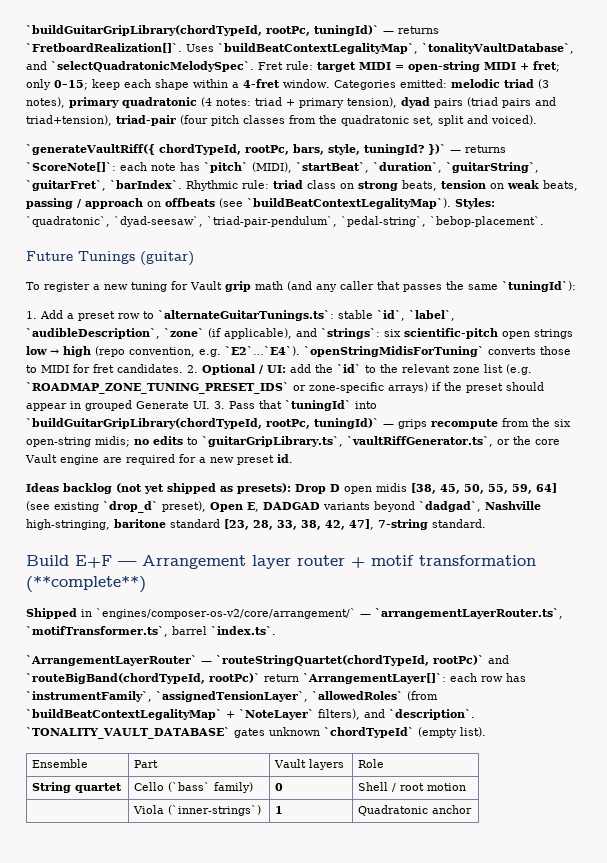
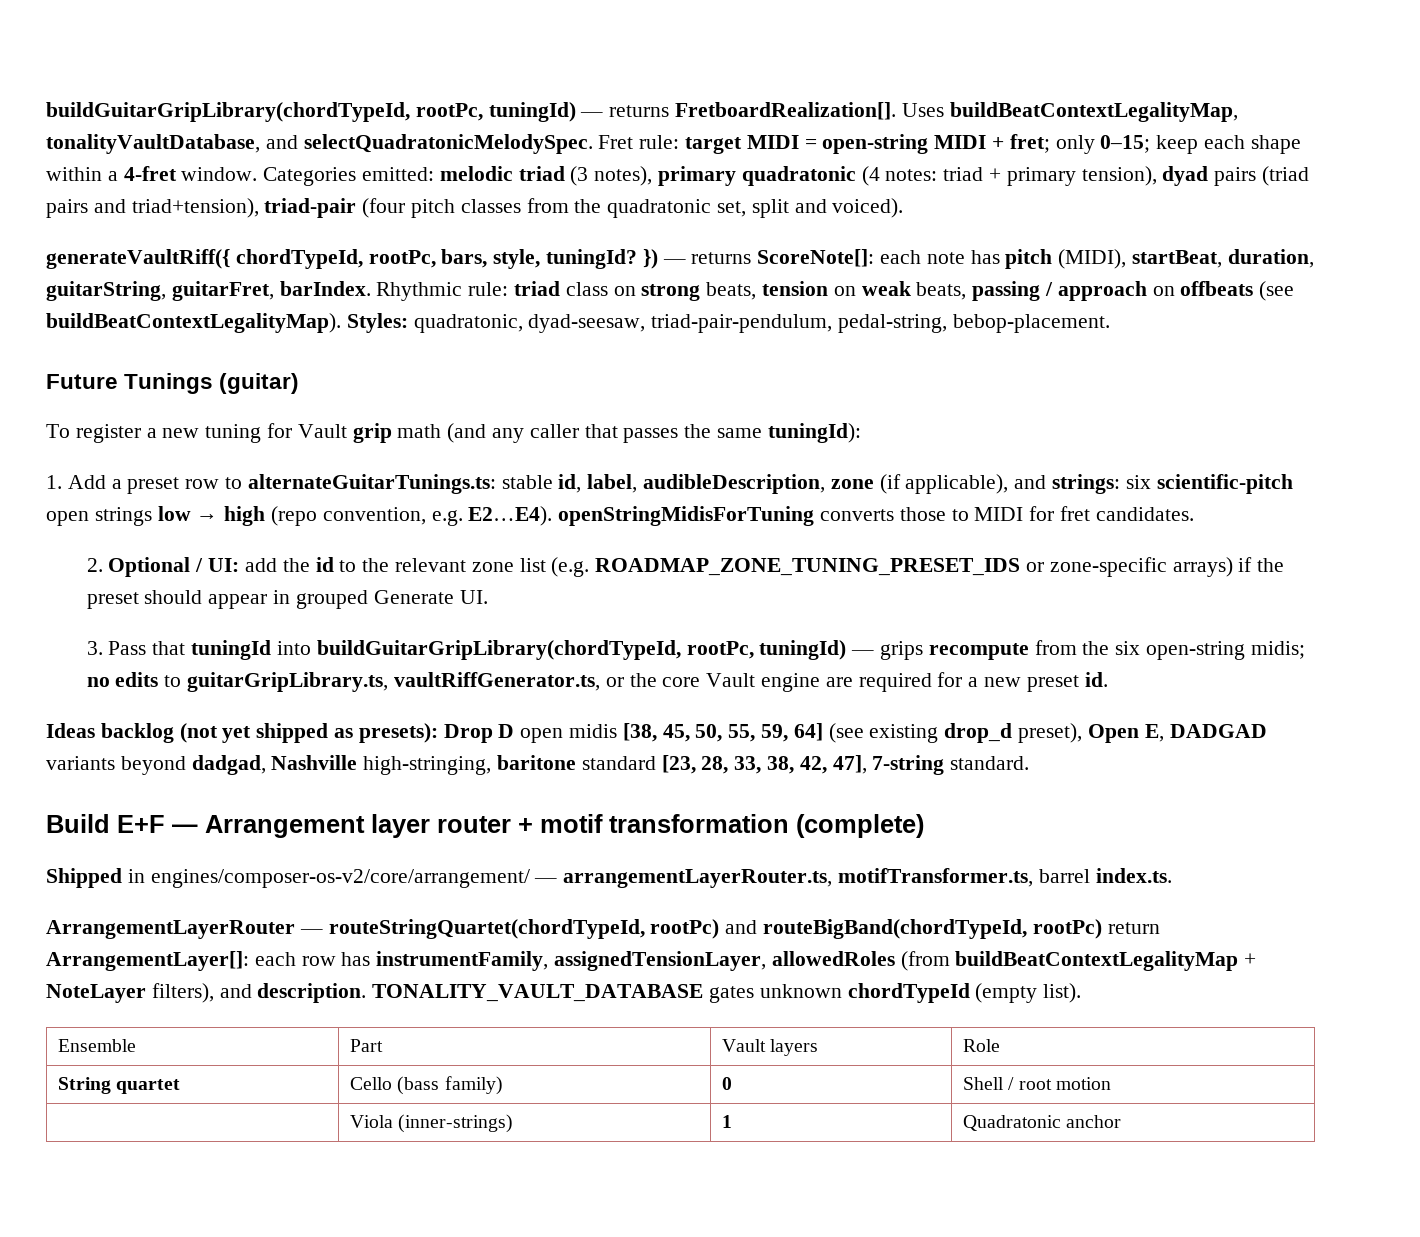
- `buildGuitarGripLibrary(chordTypeId, rootPc, tuningId)` — returns `FretboardRealization[]`. Uses `buildBeatContextLegalityMap`, `tonalityVaultDatabase`, and `selectQuadratonicMelodySpec`.
+ buildGuitarGripLibrary(chordTypeId, rootPc, tuningId) — returns FretboardRealization[]. Uses buildBeatContextLegalityMap, tonalityVaultDatabase, and selectQuadratonicMelodySpec.
- `generateVaultRiff({ chordTypeId, rootPc, bars, style, tuningId?
+ generateVaultRiff({ chordTypeId, rootPc, bars, style, tuningId?
- })` — returns `ScoreNote[]`: each note has `pitch` (MIDI), `startBeat`, `duration`, `guitarString`, `guitarFret`, `barIndex`.
+ }) — returns ScoreNote[]: each note has pitch (MIDI), startBeat, duration, guitarString, guitarFret, barIndex.
- Rhythmic rule: triad class on strong beats, tension on weak beats, passing / approach on offbeats (see `buildBeatContextLegalityMap`). Styles: `quadratonic`, `dyad-seesaw`, `triad-pair-pendulum`, `pedal-string`, `bebop-placement`.
+ Rhythmic rule: triad class on strong beats, tension on weak beats, passing / approach on offbeats (see buildBeatContextLegalityMap). Styles: quadratonic, dyad-seesaw, triad-pair-pendulum, pedal-string, bebop-placement.
- To register a new tuning for Vault grip math (and any caller that passes the same `tuningId`):
+ To register a new tuning for Vault grip math (and any caller that passes the same tuningId):
- 1. Add a preset row to `alternateGuitarTunings.ts`: stable `id`, `label`, `audibleDescription`, `zone` (if applicable), and `strings`:
+ 1. Add a preset row to alternateGuitarTunings.ts: stable id, label, audibleDescription, zone (if applicable), and strings:
- six scientific-pitch open strings low → high (repo convention, e.g. `E2`…`E4`). `openStringMidisForTuning` converts those to MIDI for fret candidates. 2. Optional / UI:
+ six scientific-pitch open strings low → high (repo convention, e.g. E2…E4). openStringMidisForTuning converts those to MIDI for fret candidates.
+ 2. Optional / UI:
- add the `id` to the relevant zone list (e.g. `ROADMAP_ZONE_TUNING_PRESET_IDS` or zone-specific arrays) if the preset should appear in grouped Generate UI. 3. Pass that `tuningId` into `buildGuitarGripLibrary(chordTypeId, rootPc, tuningId)` — grips recompute from the six open-string midis;
+ add the id to the relevant zone list (e.g. ROADMAP_ZONE_TUNING_PRESET_IDS or zone-specific arrays) if the preset should appear in grouped Generate UI.
+ 3. Pass that tuningId into buildGuitarGripLibrary(chordTypeId, rootPc, tuningId) — grips recompute from the six open-string midis;
- no edits to `guitarGripLibrary.ts`, `vaultRiffGenerator.ts`, or the core Vault engine are required for a new preset id.
+ no edits to guitarGripLibrary.ts, vaultRiffGenerator.ts, or the core Vault engine are required for a new preset id.
- Ideas backlog (not yet shipped as presets): Drop D open midis [38, 45, 50, 55, 59, 64] (see existing `drop_d` preset), Open E, DADGAD variants beyond `dadgad`, Nashville high-stringing, baritone standard [23, 28, 33, 38, 42, 47], 7-string standard.
+ Ideas backlog (not yet shipped as presets): Drop D open midis [38, 45, 50, 55, 59, 64] (see existing drop_d preset), Open E, DADGAD variants beyond dadgad, Nashville high-stringing, baritone standard [23, 28, 33, 38, 42, 47], 7-string standard.
- Build E+F — Arrangement layer router + motif transformation (**complete**)
+ Build E+F — Arrangement layer router + motif transformation (complete)
- Shipped in `engines/composer-os-v2/core/arrangement/` — `arrangementLayerRouter.ts`, `motifTransformer.ts`, barrel `index.ts`.
- `ArrangementLayerRouter` — `routeStringQuartet(chordTypeId, rootPc)` and `routeBigBand(chordTypeId, rootPc)` return `ArrangementLayer[]`: each row has `instrumentFamily`, `assignedTensionLayer`, `allowedRoles` (from `buildBeatContextLegalityMap` + `NoteLayer` filters), and `description`. `TONALITY_VAULT_DATABASE` gates unknown `chordTypeId` (empty list).
+ Shipped in engines/composer-os-v2/core/arrangement/ — arrangementLayerRouter.ts, motifTransformer.ts, barrel index.ts.
+ ArrangementLayerRouter — routeStringQuartet(chordTypeId, rootPc) and routeBigBand(chordTypeId, rootPc) return ArrangementLayer[]: each row has instrumentFamily, assignedTensionLayer, allowedRoles (from buildBeatContextLegalityMap + NoteLayer filters), and description. TONALITY_VAULT_DATABASE gates unknown chordTypeId (empty list).
- String quartet | Cello (`bass` family) | 0 | Shell / root motion
+ String quartet | Cello (bass family) | 0 | Shell / root motion
- | Viola (`inner-strings`) | 1 | Quadratonic anchor
+ | Viola (inner-strings) | 1 | Quadratonic anchor

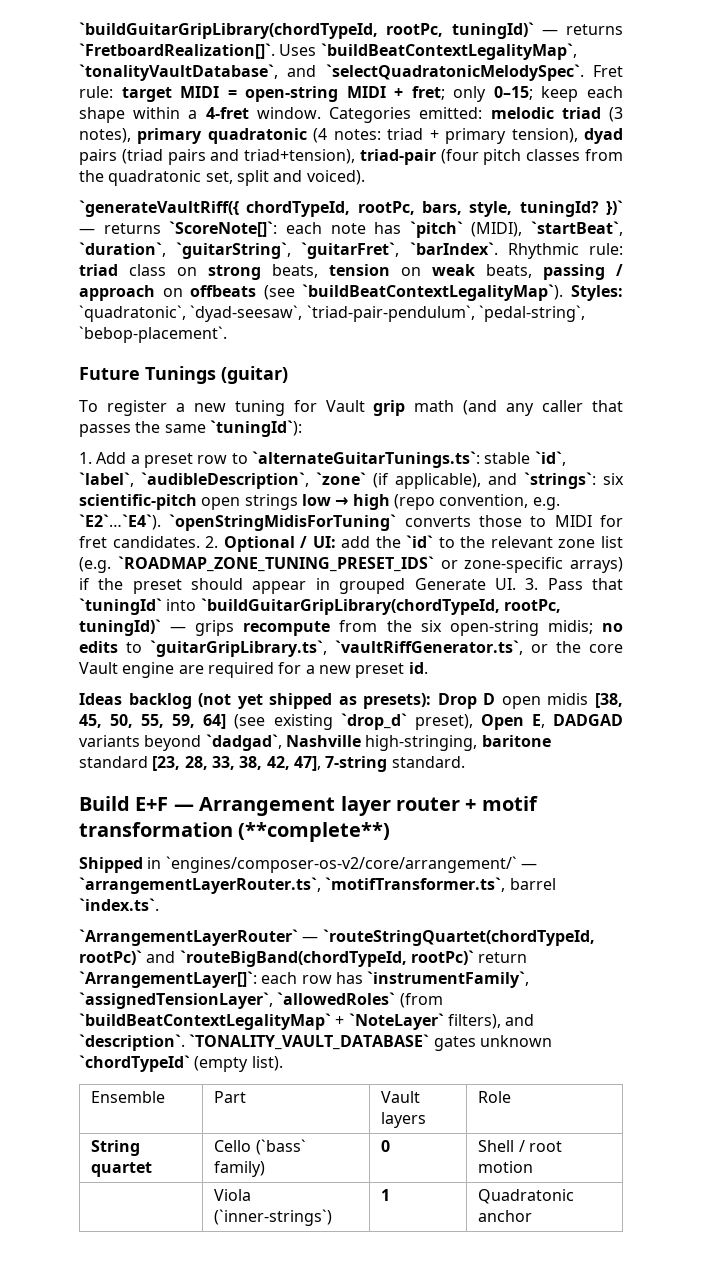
- buildGuitarGripLibrary(chordTypeId, rootPc, tuningId) — returns FretboardRealization[]. Uses buildBeatContextLegalityMap, tonalityVaultDatabase, and selectQuadratonicMelodySpec.
+ `buildGuitarGripLibrary(chordTypeId, rootPc, tuningId)` — returns `FretboardRealization[]`. Uses `buildBeatContextLegalityMap`, `tonalityVaultDatabase`, and `selectQuadratonicMelodySpec`.
- generateVaultRiff({ chordTypeId, rootPc, bars, style, tuningId?
+ `generateVaultRiff({ chordTypeId, rootPc, bars, style, tuningId?
- }) — returns ScoreNote[]: each note has pitch (MIDI), startBeat, duration, guitarString, guitarFret, barIndex.
+ })` — returns `ScoreNote[]`: each note has `pitch` (MIDI), `startBeat`, `duration`, `guitarString`, `guitarFret`, `barIndex`.
- Rhythmic rule: triad class on strong beats, tension on weak beats, passing / approach on offbeats (see buildBeatContextLegalityMap). Styles: quadratonic, dyad-seesaw, triad-pair-pendulum, pedal-string, bebop-placement.
+ Rhythmic rule: triad class on strong beats, tension on weak beats, passing / approach on offbeats (see `buildBeatContextLegalityMap`). Styles: `quadratonic`, `dyad-seesaw`, `triad-pair-pendulum`, `pedal-string`, `bebop-placement`.
- To register a new tuning for Vault grip math (and any caller that passes the same tuningId):
+ To register a new tuning for Vault grip math (and any caller that passes the same `tuningId`):
- 1. Add a preset row to alternateGuitarTunings.ts: stable id, label, audibleDescription, zone (if applicable), and strings:
+ 1. Add a preset row to `alternateGuitarTunings.ts`: stable `id`, `label`, `audibleDescription`, `zone` (if applicable), and `strings`:
- six scientific-pitch open strings low → high (repo convention, e.g. E2…E4). openStringMidisForTuning converts those to MIDI for fret candidates.
- 2. Optional / UI:
+ six scientific-pitch open strings low → high (repo convention, e.g. `E2`…`E4`). `openStringMidisForTuning` converts those to MIDI for fret candidates. 2. Optional / UI:
- add the id to the relevant zone list (e.g. ROADMAP_ZONE_TUNING_PRESET_IDS or zone-specific arrays) if the preset should appear in grouped Generate UI.
- 3. Pass that tuningId into buildGuitarGripLibrary(chordTypeId, rootPc, tuningId) — grips recompute from the six open-string midis;
+ add the `id` to the relevant zone list (e.g. `ROADMAP_ZONE_TUNING_PRESET_IDS` or zone-specific arrays) if the preset should appear in grouped Generate UI. 3. Pass that `tuningId` into `buildGuitarGripLibrary(chordTypeId, rootPc, tuningId)` — grips recompute from the six open-string midis;
- no edits to guitarGripLibrary.ts, vaultRiffGenerator.ts, or the core Vault engine are required for a new preset id.
+ no edits to `guitarGripLibrary.ts`, `vaultRiffGenerator.ts`, or the core Vault engine are required for a new preset id.
- Ideas backlog (not yet shipped as presets): Drop D open midis [38, 45, 50, 55, 59, 64] (see existing drop_d preset), Open E, DADGAD variants beyond dadgad, Nashville high-stringing, baritone standard [23, 28, 33, 38, 42, 47], 7-string standard.
+ Ideas backlog (not yet shipped as presets): Drop D open midis [38, 45, 50, 55, 59, 64] (see existing `drop_d` preset), Open E, DADGAD variants beyond `dadgad`, Nashville high-stringing, baritone standard [23, 28, 33, 38, 42, 47], 7-string standard.
- Build E+F — Arrangement layer router + motif transformation (complete)
+ Build E+F — Arrangement layer router + motif transformation (**complete**)
- Shipped in engines/composer-os-v2/core/arrangement/ — arrangementLayerRouter.ts, motifTransformer.ts, barrel index.ts.
- ArrangementLayerRouter — routeStringQuartet(chordTypeId, rootPc) and routeBigBand(chordTypeId, rootPc) return ArrangementLayer[]: each row has instrumentFamily, assignedTensionLayer, allowedRoles (from buildBeatContextLegalityMap + NoteLayer filters), and description. TONALITY_VAULT_DATABASE gates unknown chordTypeId (empty list).
+ Shipped in `engines/composer-os-v2/core/arrangement/` — `arrangementLayerRouter.ts`, `motifTransformer.ts`, barrel `index.ts`.
+ `ArrangementLayerRouter` — `routeStringQuartet(chordTypeId, rootPc)` and `routeBigBand(chordTypeId, rootPc)` return `ArrangementLayer[]`: each row has `instrumentFamily`, `assignedTensionLayer`, `allowedRoles` (from `buildBeatContextLegalityMap` + `NoteLayer` filters), and `description`. `TONALITY_VAULT_DATABASE` gates unknown `chordTypeId` (empty list).
- String quartet | Cello (bass family) | 0 | Shell / root motion
+ String quartet | Cello (`bass` family) | 0 | Shell / root motion
- | Viola (inner-strings) | 1 | Quadratonic anchor
+ | Viola (`inner-strings`) | 1 | Quadratonic anchor

